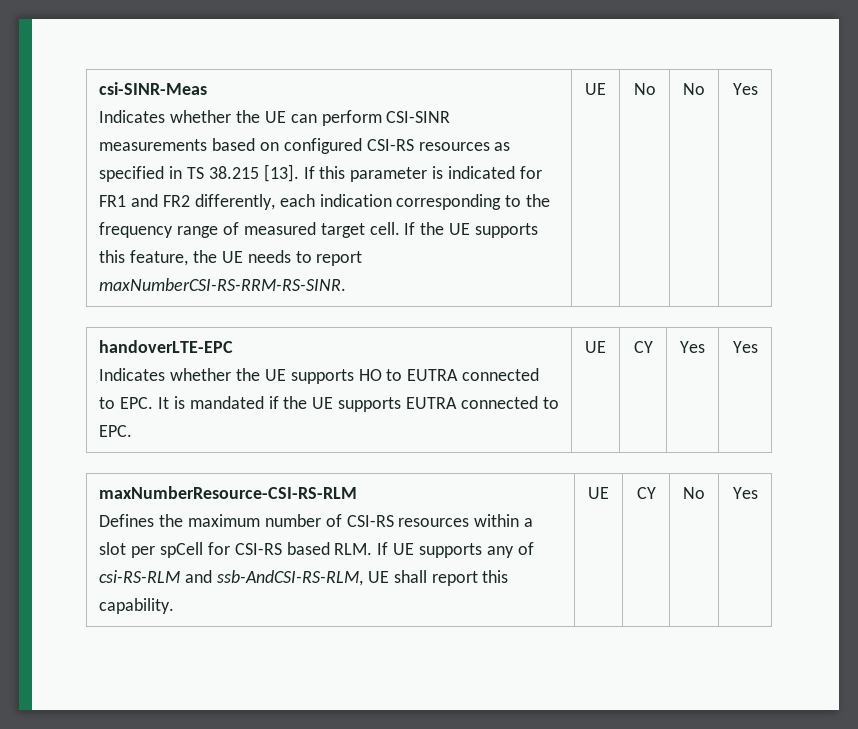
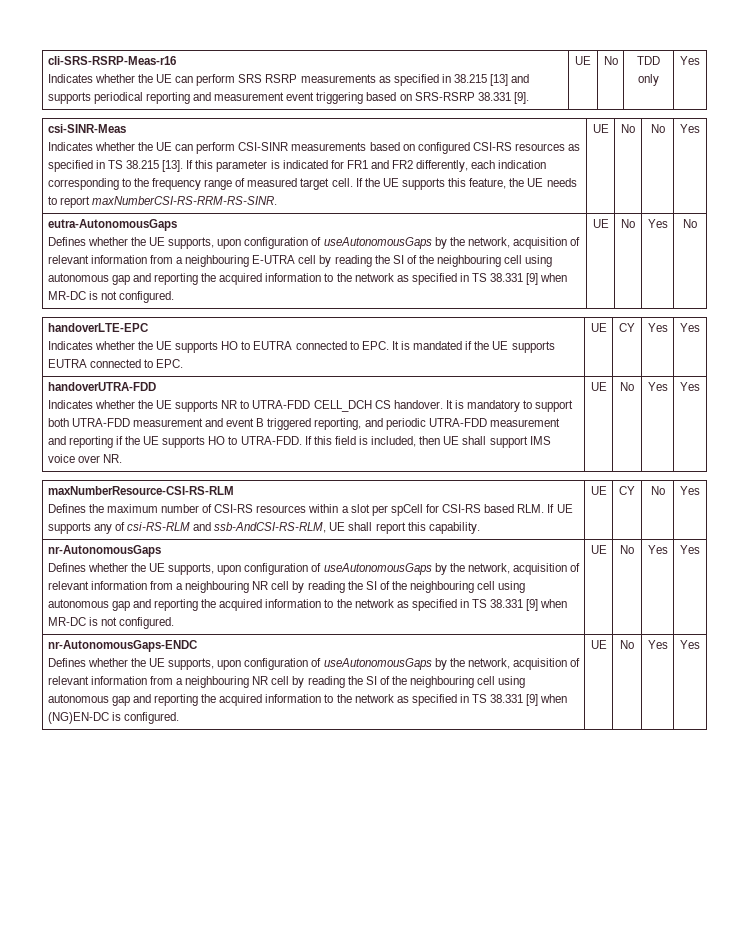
+ cli-SRS-RSRP-Meas-r16
+ Indicates whether the UE can perform SRS RSRP measurements as specified in 38.215 [13] and supports periodical reporting and measurement event triggering based on SRS-RSRP 38.331 [9]. | UE | No | TDD only | Yes
+ eutra-AutonomousGaps
+ Defines whether the UE supports, upon configuration of useAutonomousGaps by the network, acquisition of relevant information from a neighbouring E-UTRA cell by reading the SI of the neighbouring cell using autonomous gap and reporting the acquired information to the network as specified in TS 38.331 [9] when MR-DC is not configured. | UE | No | Yes | No
+ handoverUTRA-FDD
+ Indicates whether the UE supports NR to UTRA-FDD CELL_DCH CS handover. It is mandatory to support both UTRA-FDD measurement and event B triggered reporting, and periodic UTRA-FDD measurement and reporting if the UE supports HO to UTRA-FDD. If this field is included, then UE shall support IMS voice over NR. | UE | No | Yes | Yes
+ nr-AutonomousGaps
+ Defines whether the UE supports, upon configuration of useAutonomousGaps by the network, acquisition of relevant information from a neighbouring NR cell by reading the SI of the neighbouring cell using autonomous gap and reporting the acquired information to the network as specified in TS 38.331 [9] when MR-DC is not configured. | UE | No | Yes | Yes
+ nr-AutonomousGaps-ENDC
+ Defines whether the UE supports, upon configuration of useAutonomousGaps by the network, acquisition of relevant information from a neighbouring NR cell by reading the SI of the neighbouring cell using autonomous gap and reporting the acquired information to the network as specified in TS 38.331 [9] when (NG)EN-DC is configured. | UE | No | Yes | Yes

